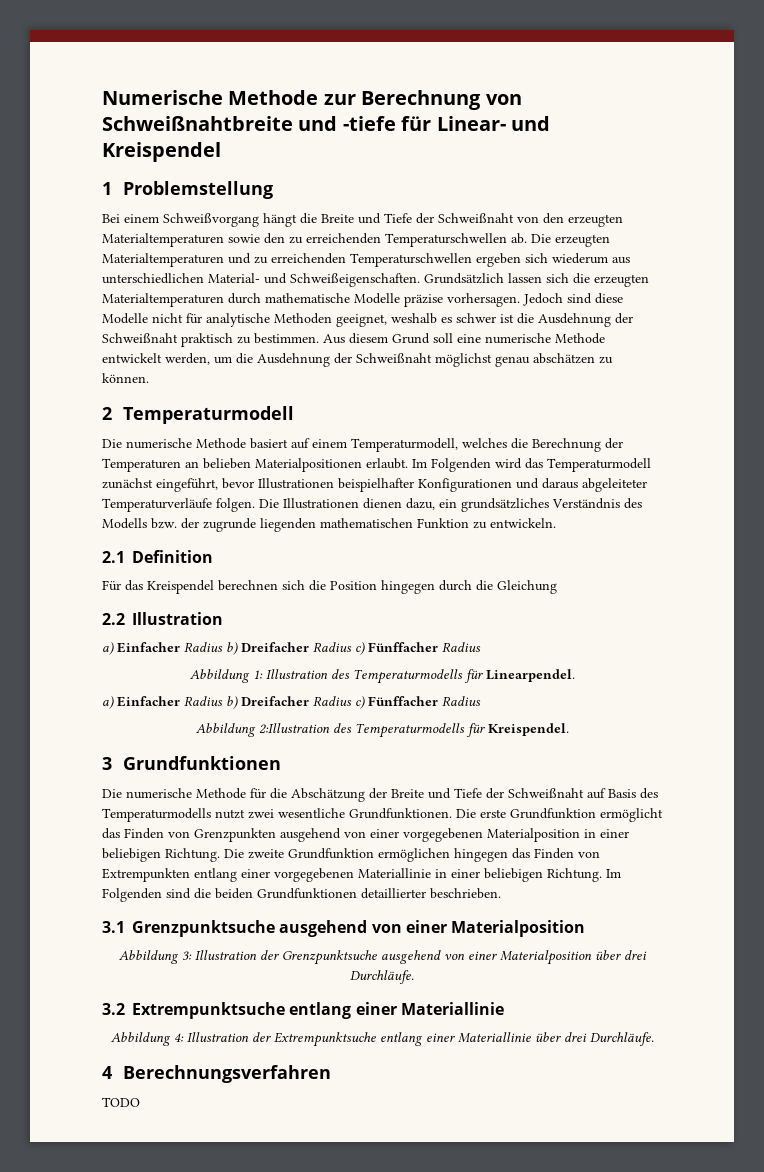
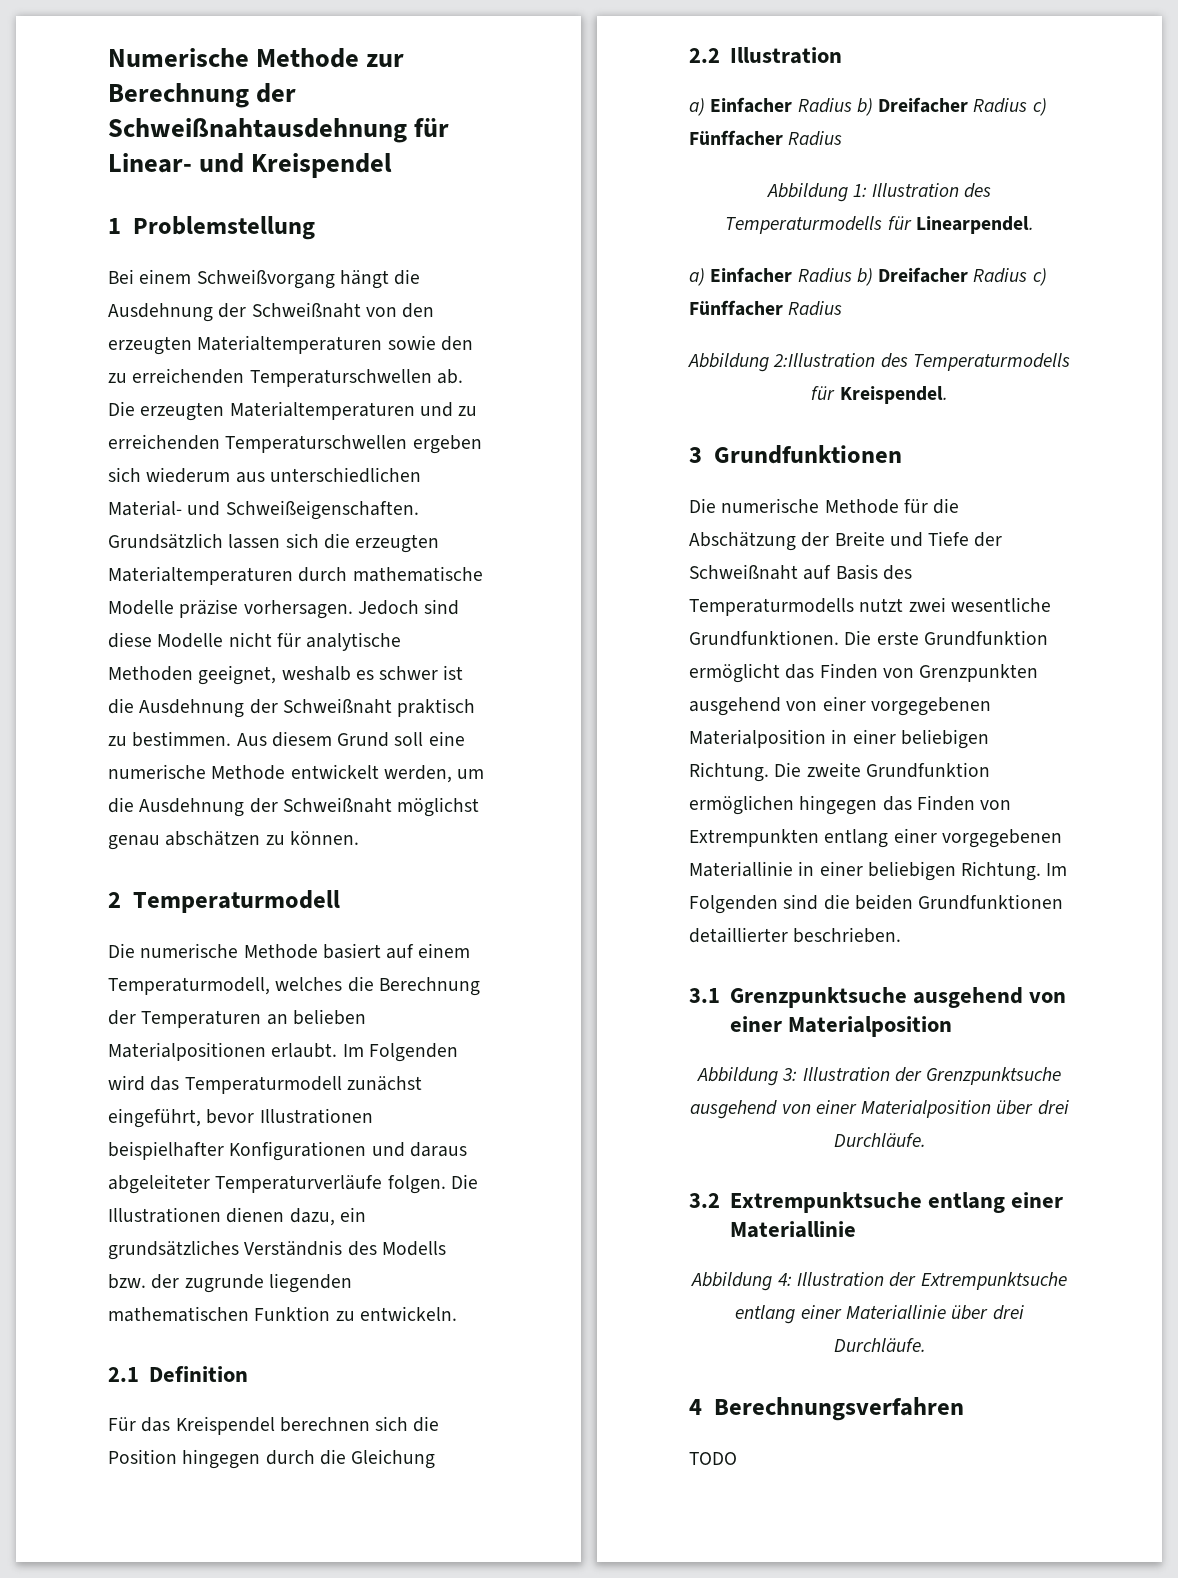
- Numerische Methode zur Berechnung von Schweißnahtbreite und -tiefe für Linear- und Kreispendel
+ Numerische Methode zur Berechnung der Schweißnahtausdehnung für Linear- und Kreispendel
- Bei einem Schweißvorgang hängt die Breite und Tiefe der Schweißnaht von den erzeugten Materialtemperaturen sowie den zu erreichenden Temperaturschwellen ab.
+ Bei einem Schweißvorgang hängt die Ausdehnung der Schweißnaht von den erzeugten Materialtemperaturen sowie den zu erreichenden Temperaturschwellen ab.

